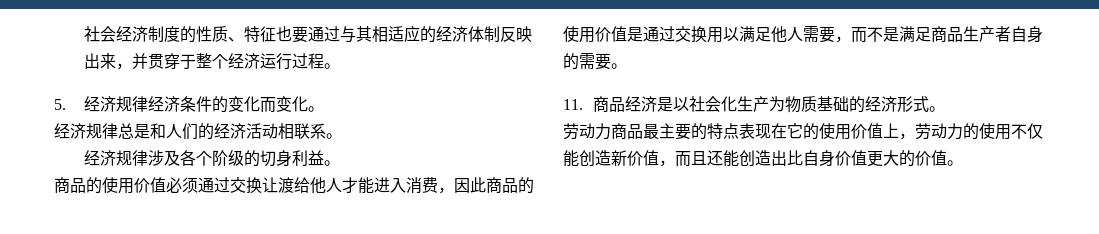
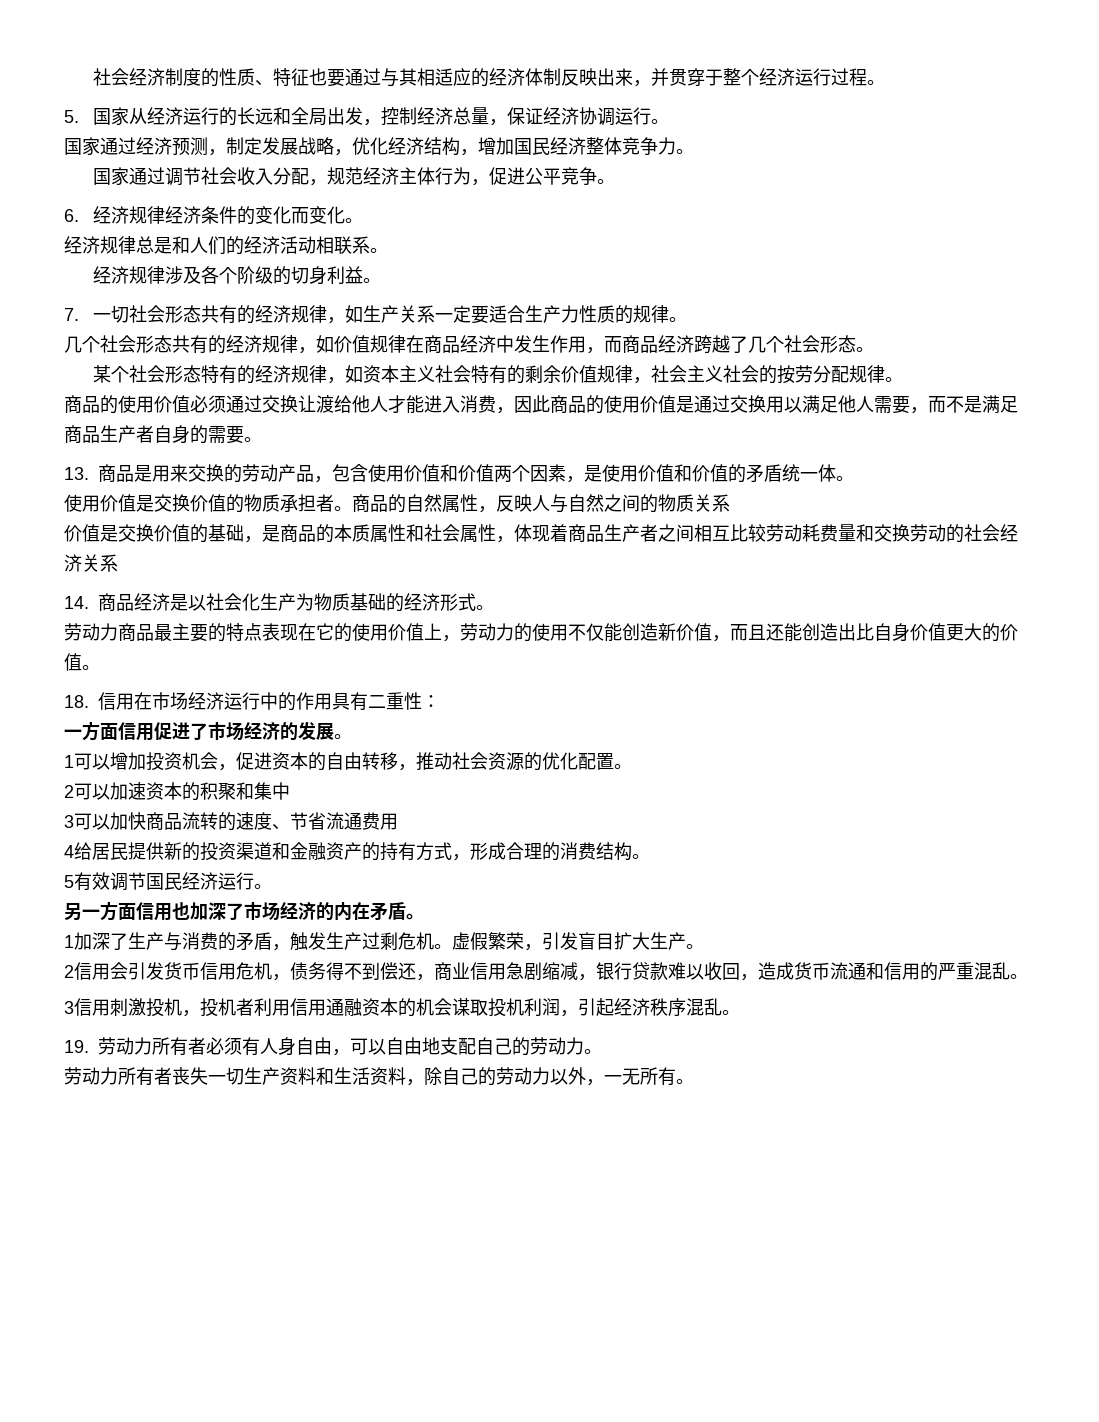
- 5.经济规律经济条件的变化而变化。
+ 5.国家从经济运行的长远和全局出发，控制经济总量，保证经济协调运行。
+ 国家通过经济预测，制定发展战略，优化经济结构，增加国民经济整体竞争力。
+ 国家通过调节社会收入分配，规范经济主体行为，促进公平竞争。
+ 6.经济规律经济条件的变化而变化。
+ 7.一切社会形态共有的经济规律，如生产关系一定要适合生产力性质的规律。
+ 几个社会形态共有的经济规律，如价值规律在商品经济中发生作用，而商品经济跨越了几个社会形态。
+ 某个社会形态特有的经济规律，如资本主义社会特有的剩余价值规律，社会主义社会的按劳分配规律。
- 11.商品经济是以社会化生产为物质基础的经济形式。
+ 13.商品是用来交换的劳动产品，包含使用价值和价值两个因素，是使用价值和价值的矛盾统一体。
+ 使用价值是交换价值的物质承担者。商品的自然属性，反映人与自然之间的物质关系
+ 价值是交换价值的基础，是商品的本质属性和社会属性，体现着商品生产者之间相互比较劳动耗费量和交换劳动的社会经济关系
+ 14.商品经济是以社会化生产为物质基础的经济形式。
+ 18.信用在市场经济运行中的作用具有二重性：
+ 一方面信用促进了市场经济的发展。
+ 1可以增加投资机会，促进资本的自由转移，推动社会资源的优化配置。
+ 2可以加速资本的积聚和集中
+ 3可以加快商品流转的速度、节省流通费用
+ 4给居民提供新的投资渠道和金融资产的持有方式，形成合理的消费结构。
+ 5有效调节国民经济运行。
+ 另一方面信用也加深了市场经济的内在矛盾。
+ 1加深了生产与消费的矛盾，触发生产过剩危机。虚假繁荣，引发盲目扩大生产。
+ 2信用会引发货币信用危机，债务得不到偿还，商业信用急剧缩减，银行贷款难以收回，造成货币流通和信用的严重混乱。
+ 3信用刺激投机，投机者利用信用通融资本的机会谋取投机利润，引起经济秩序混乱。
+ 19.劳动力所有者必须有人身自由，可以自由地支配自己的劳动力。
+ 劳动力所有者丧失一切生产资料和生活资料，除自己的劳动力以外，一无所有。

